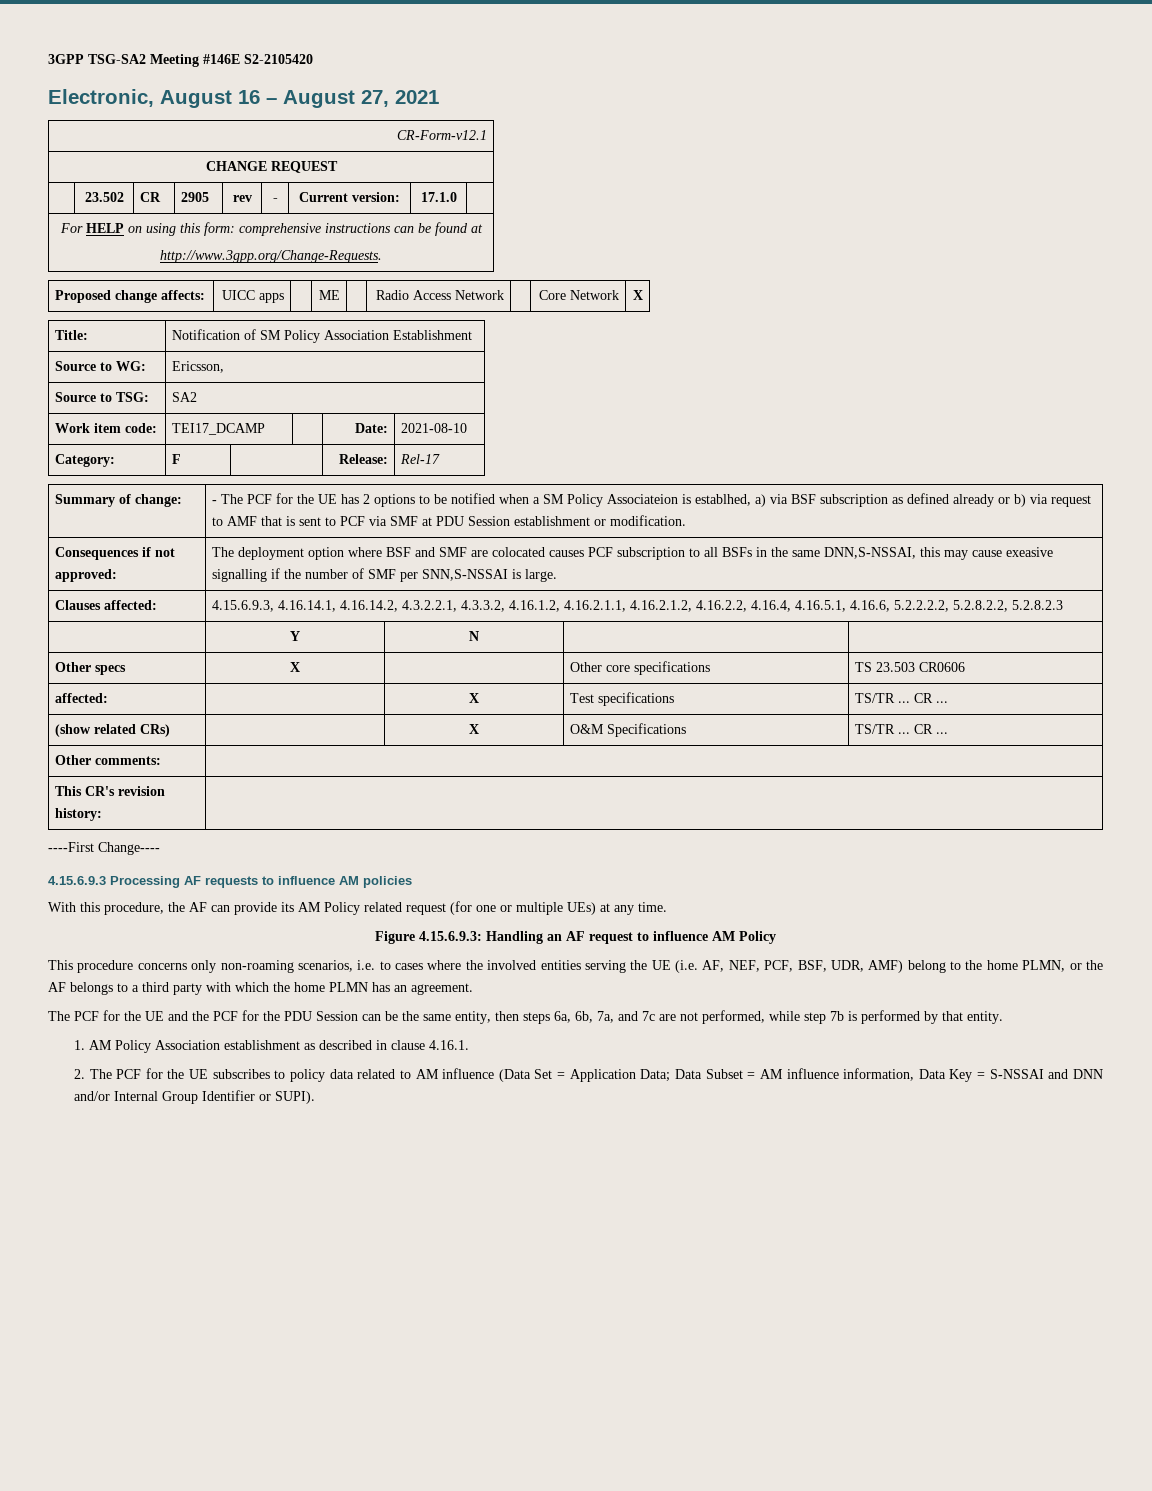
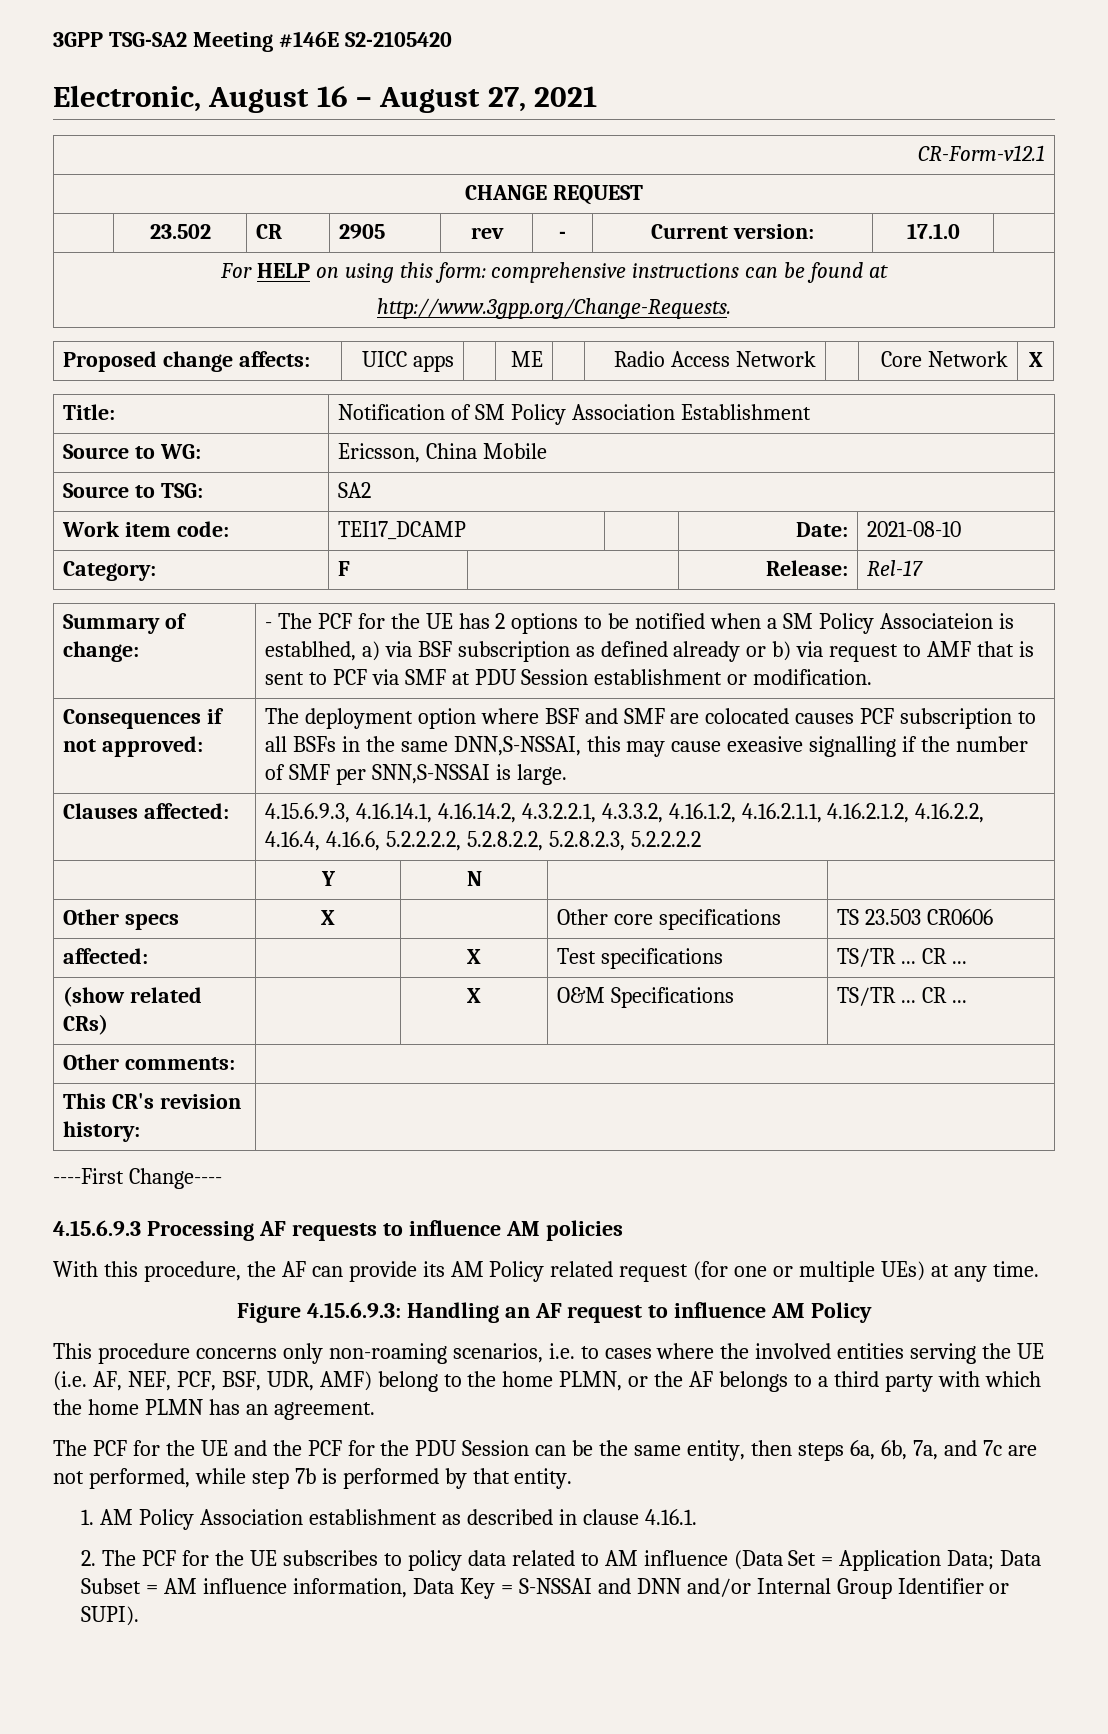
- Source to WG: | Ericsson,
+ Source to WG: | Ericsson, China Mobile
- Clauses affected: | 4.15.6.9.3, 4.16.14.1, 4.16.14.2, 4.3.2.2.1, 4.3.3.2, 4.16.1.2, 4.16.2.1.1, 4.16.2.1.2, 4.16.2.2, 4.16.4, 4.16.5.1, 4.16.6, 5.2.2.2.2, 5.2.8.2.2, 5.2.8.2.3
+ Clauses affected: | 4.15.6.9.3, 4.16.14.1, 4.16.14.2, 4.3.2.2.1, 4.3.3.2, 4.16.1.2, 4.16.2.1.1, 4.16.2.1.2, 4.16.2.2, 4.16.4, 4.16.6, 5.2.2.2.2, 5.2.8.2.2, 5.2.8.2.3, 5.2.2.2.2

